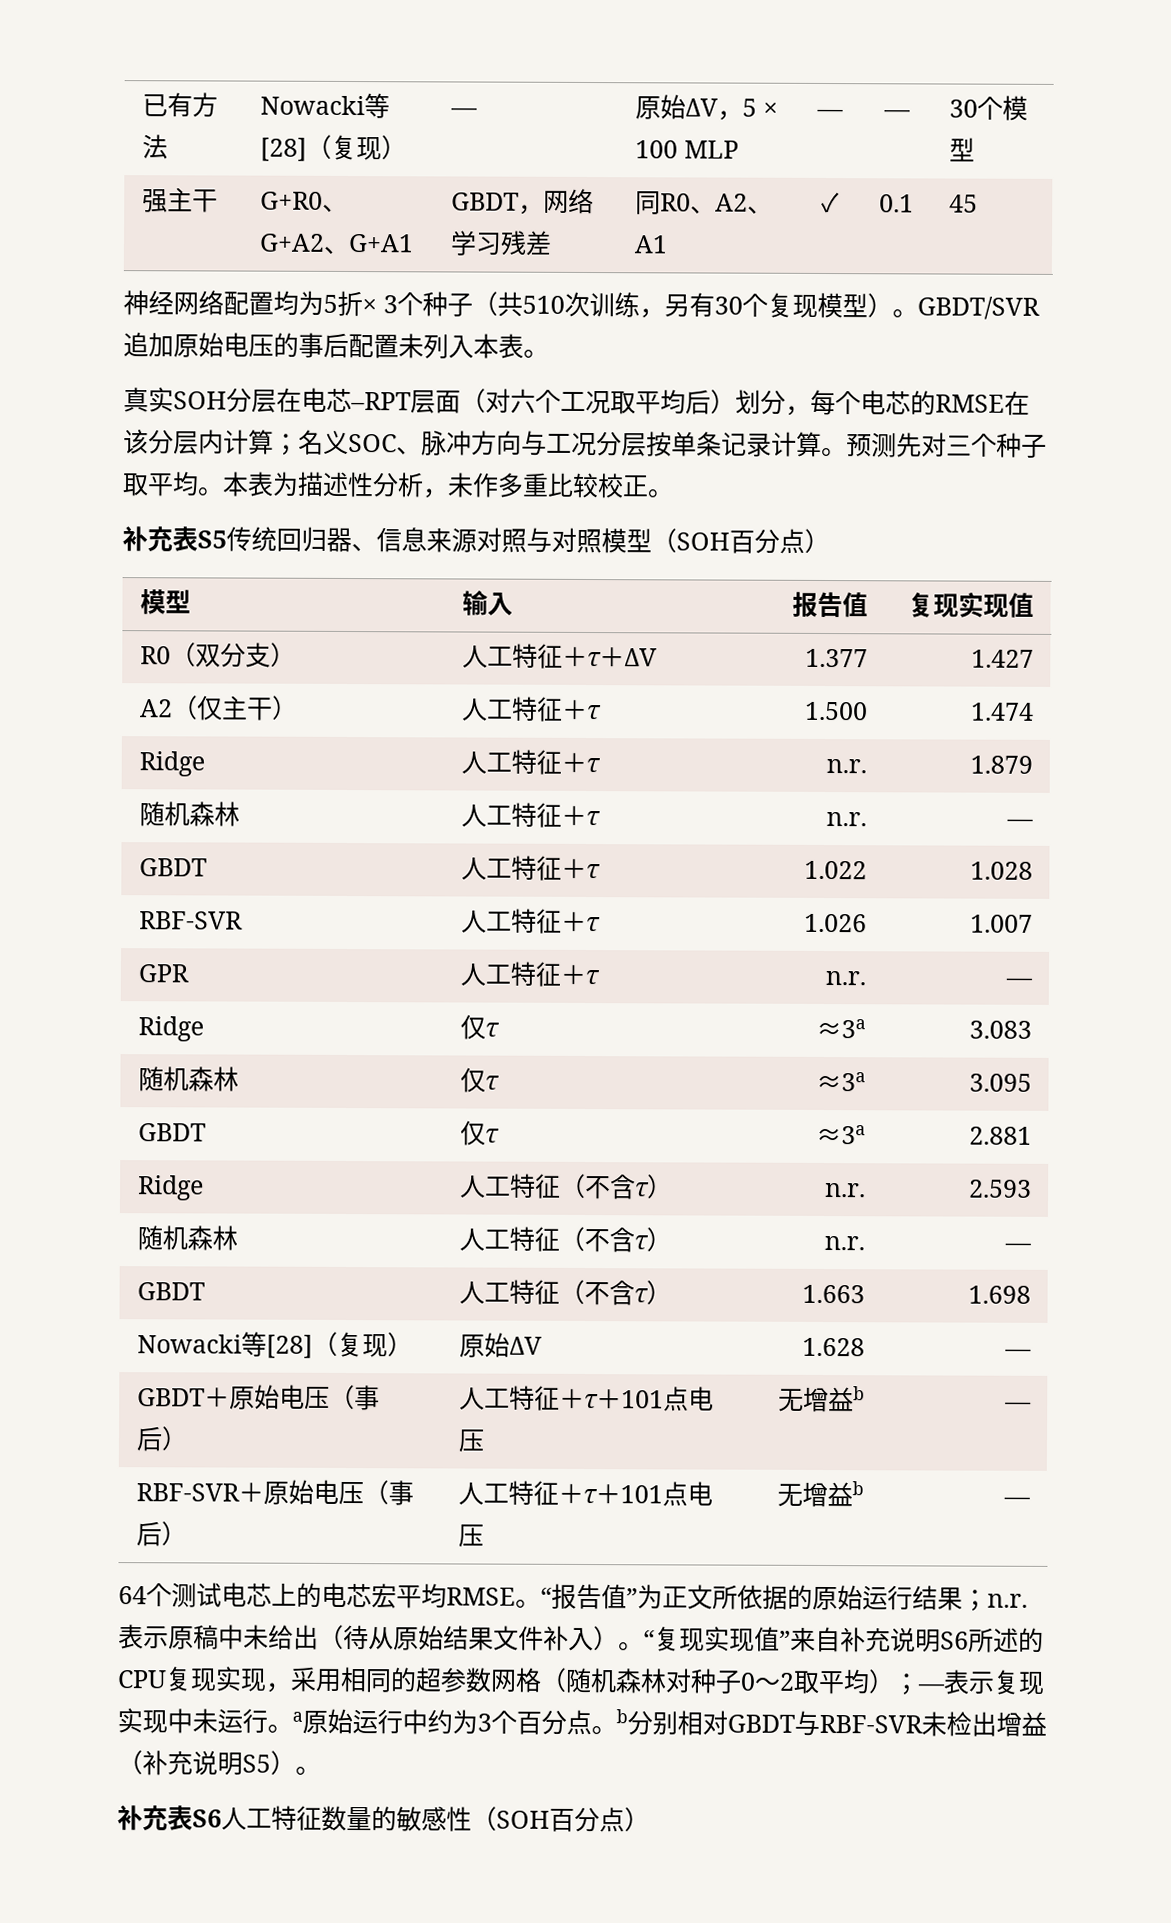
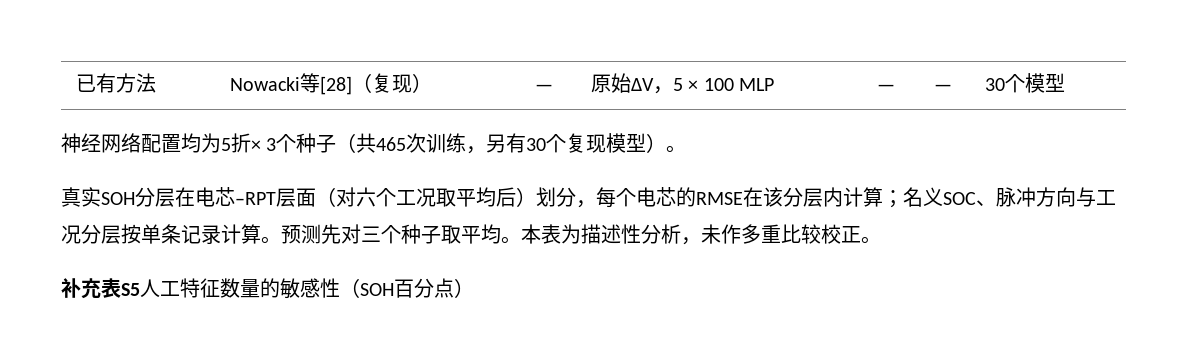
- 强主干 | G+R0、G+A2、G+A1 | GBDT，网络学习残差 | 同R0、A2、A1 | ✓ | 0.1 | 45
- 神经网络配置均为5折× 3个种子（共510次训练，另有30个复现模型）。GBDT/SVR追加原始电压的事后配置未列入本表。
+ 神经网络配置均为5折× 3个种子（共465次训练，另有30个复现模型）。
- 补充表S5传统回归器、信息来源对照与对照模型（SOH百分点）
- 模型 | 输入 | 报告值 | 复现实现值
- R0（双分支） | 人工特征＋τ＋ΔV | 1.377 | 1.427
- A2（仅主干） | 人工特征＋τ | 1.500 | 1.474
- Ridge | 人工特征＋τ | n.r. | 1.879
- 随机森林 | 人工特征＋τ | n.r. | —
- GBDT | 人工特征＋τ | 1.022 | 1.028
- RBF-SVR | 人工特征＋τ | 1.026 | 1.007
- GPR | 人工特征＋τ | n.r. | —
- Ridge | 仅τ | ≈3a | 3.083
- 随机森林 | 仅τ | ≈3a | 3.095
- GBDT | 仅τ | ≈3a | 2.881
- Ridge | 人工特征（不含τ） | n.r. | 2.593
- 随机森林 | 人工特征（不含τ） | n.r. | —
- GBDT | 人工特征（不含τ） | 1.663 | 1.698
- Nowacki等[28]（复现） | 原始ΔV | 1.628 | —
- GBDT＋原始电压（事后） | 人工特征＋τ＋101点电压 | 无增益b | —
- RBF-SVR＋原始电压（事后） | 人工特征＋τ＋101点电压 | 无增益b | —
- 64个测试电芯上的电芯宏平均RMSE。“报告值”为正文所依据的原始运行结果；n.r.表示原稿中未给出（待从原始结果文件补入）。“复现实现值”来自补充说明S6所述的CPU复现实现，采用相同的超参数网格（随机森林对种子0～2取平均）；—表示复现实现中未运行。a原始运行中约为3个百分点。b分别相对GBDT与RBF-SVR未检出增益（补充说明S5）。
- 补充表S6人工特征数量的敏感性（SOH百分点）
+ 补充表S5人工特征数量的敏感性（SOH百分点）

